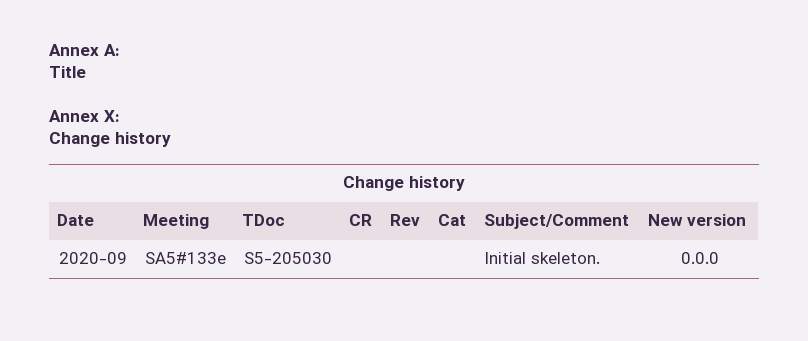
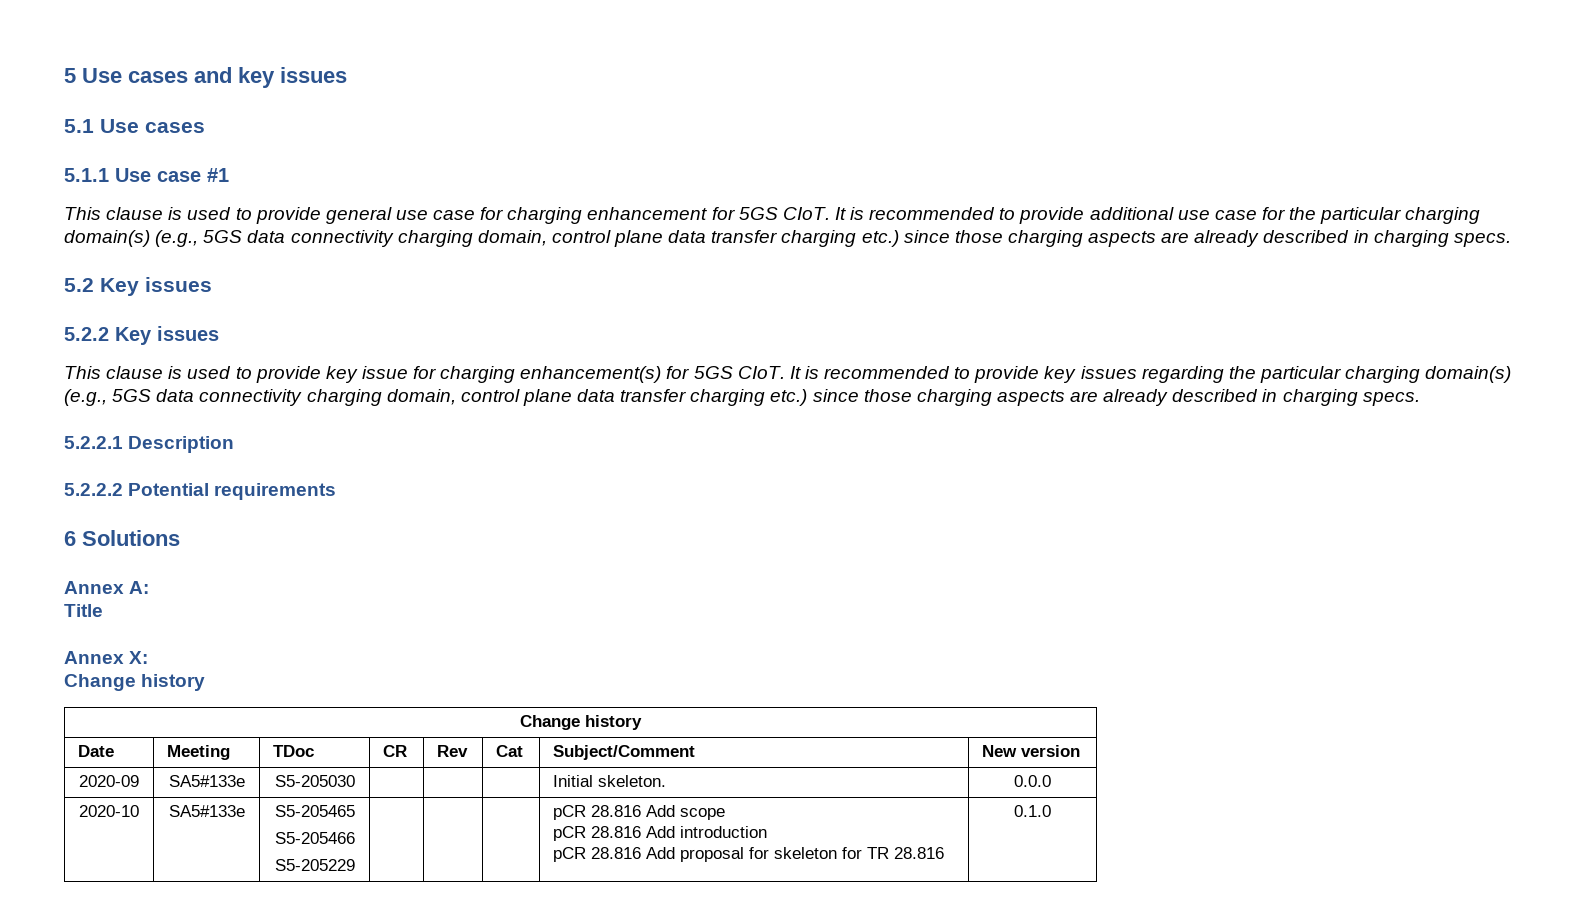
+ 5 Use cases and key issues
+ 5.1 Use cases
+ 5.1.1 Use case #1
+ This clause is used to provide general use case for charging enhancement for 5GS CIoT. It is recommended to provide additional use case for the particular charging domain(s) (e.g., 5GS data connectivity charging domain, control plane data transfer charging etc.) since those charging aspects are already described in charging specs.
+ 5.2 Key issues
+ 5.2.2 Key issues
+ This clause is used to provide key issue for charging enhancement(s) for 5GS CIoT. It is recommended to provide key issues regarding the particular charging domain(s) (e.g., 5GS data connectivity charging domain, control plane data transfer charging etc.) since those charging aspects are already described in charging specs.
+ 5.2.2.1 Description
+ 5.2.2.2 Potential requirements
+ 6 Solutions
+ 2020-10 | SA5#133e | S5-205465
+ S5-205466
+ S5-205229 | | | | pCR 28.816 Add scope
+ pCR 28.816 Add introduction
+ pCR 28.816 Add proposal for skeleton for TR 28.816 | 0.1.0

